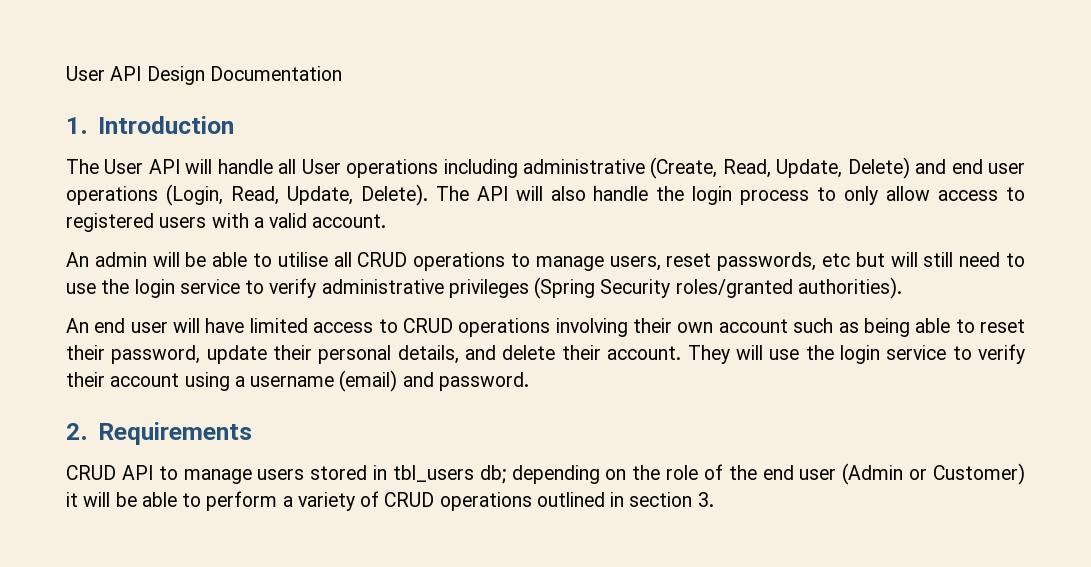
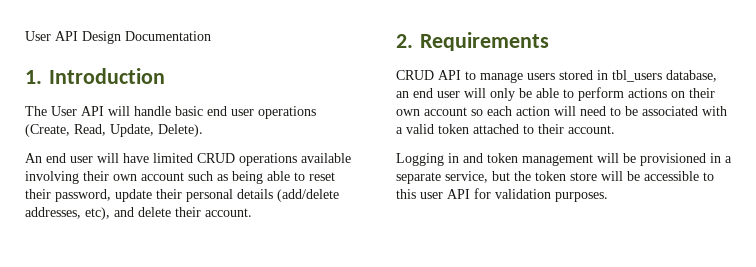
- The User API will handle all User operations including administrative (Create, Read, Update, Delete) and end user operations (Login, Read, Update, Delete). The API will also handle the login process to only allow access to registered users with a valid account.
- An admin will be able to utilise all CRUD operations to manage users, reset passwords, etc but will still need to use the login service to verify administrative privileges (Spring Security roles/granted authorities).
+ The User API will handle basic end user operations (Create, Read, Update, Delete).
- An end user will have limited access to CRUD operations involving their own account such as being able to reset their password, update their personal details, and delete their account. They will use the login service to verify their account using a username (email) and password.
+ An end user will have limited CRUD operations available involving their own account such as being able to reset their password, update their personal details (add/delete addresses, etc), and delete their account.
- CRUD API to manage users stored in tbl_users db; depending on the role of the end user (Admin or Customer) it will be able to perform a variety of CRUD operations outlined in section 3.
+ CRUD API to manage users stored in tbl_users database, an end user will only be able to perform actions on their own account so each action will need to be associated with a valid token attached to their account.
+ Logging in and token management will be provisioned in a separate service, but the token store will be accessible to this user API for validation purposes.

